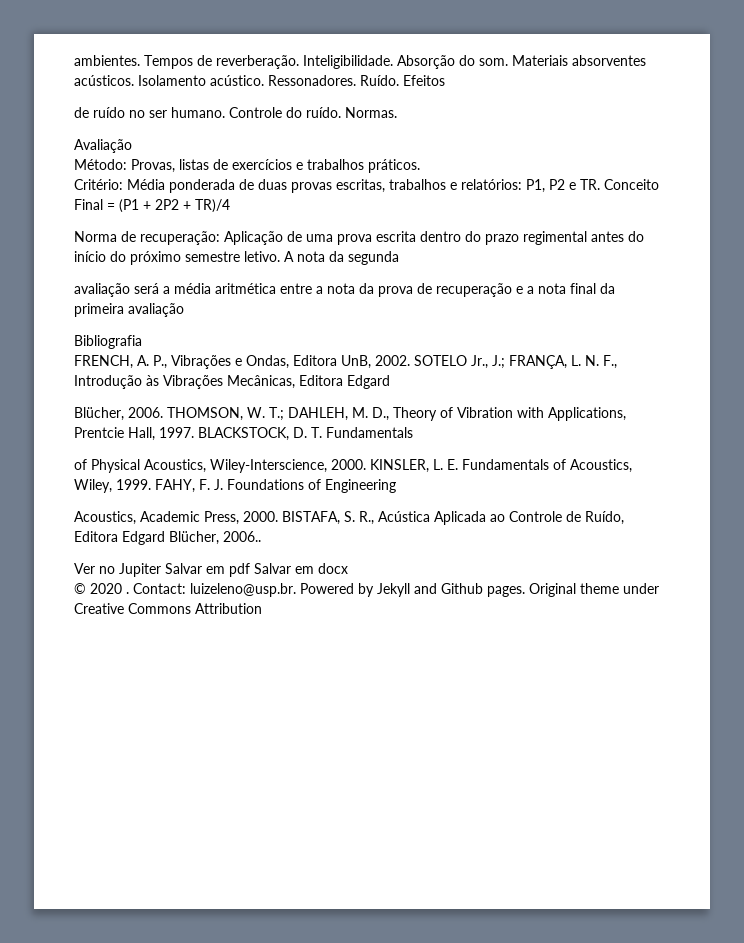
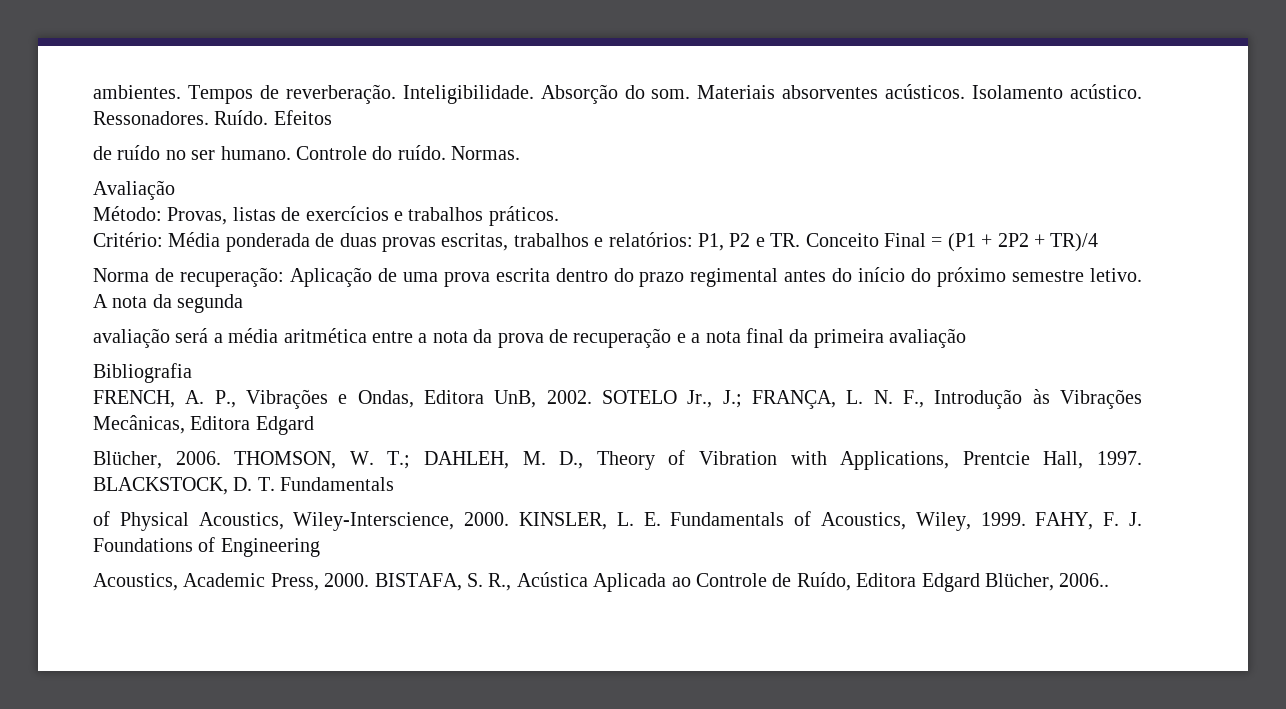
- Ver no Jupiter Salvar em pdf Salvar em docx
- © 2020 . Contact: luizeleno@usp.br. Powered by Jekyll and Github pages. Original theme under Creative Commons Attribution

